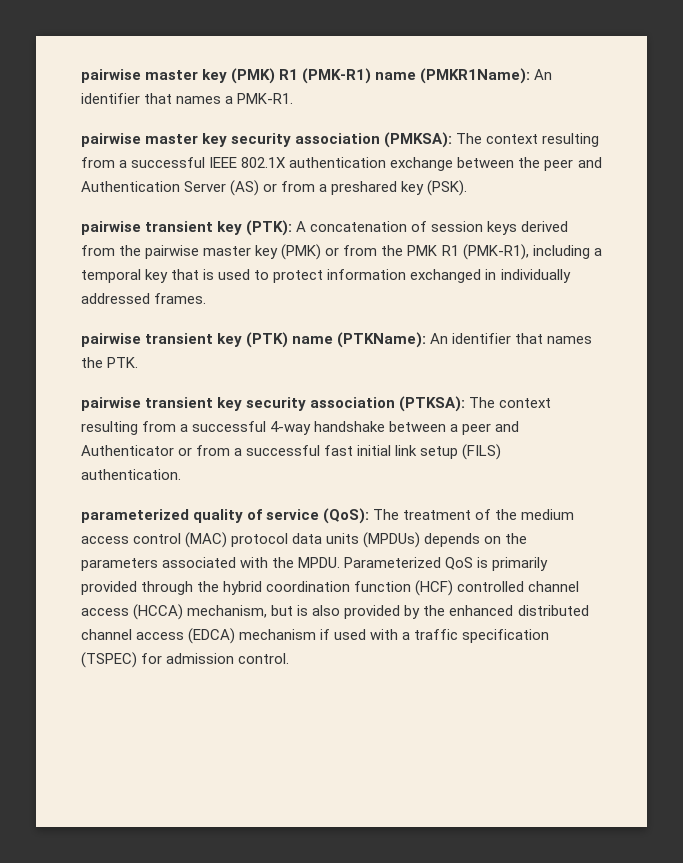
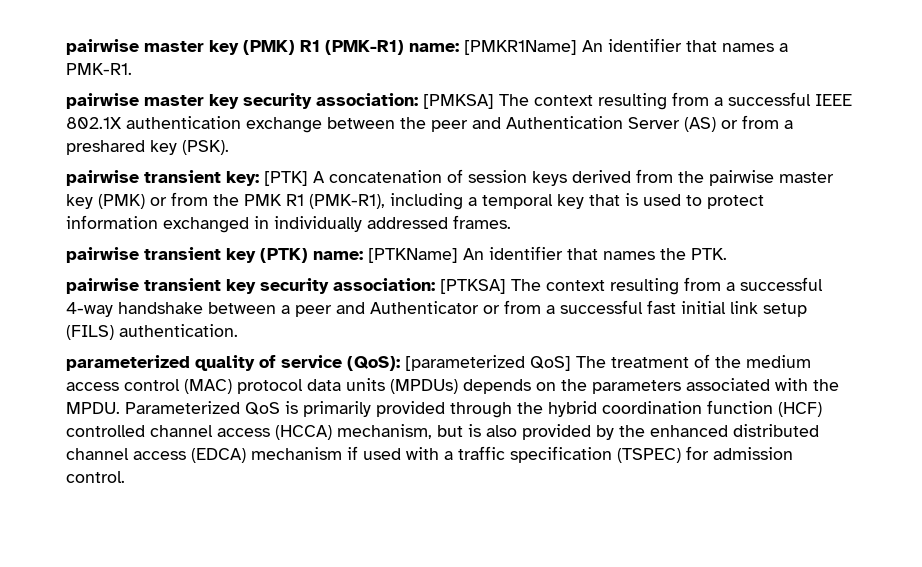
- pairwise master key (PMK) R1 (PMK-R1) name (PMKR1Name): An identifier that names a PMK-R1.
+ pairwise master key (PMK) R1 (PMK-R1) name: [PMKR1Name] An identifier that names a PMK-R1.
- pairwise master key security association (PMKSA): The context resulting from a successful IEEE 802.1X authentication exchange between the peer and Authentication Server (AS) or from a preshared key (PSK).
+ pairwise master key security association: [PMKSA] The context resulting from a successful IEEE 802.1X authentication exchange between the peer and Authentication Server (AS) or from a preshared key (PSK).
- pairwise transient key (PTK): A concatenation of session keys derived from the pairwise master key (PMK) or from the PMK R1 (PMK-R1), including a temporal key that is used to protect information exchanged in individually addressed frames.
+ pairwise transient key: [PTK] A concatenation of session keys derived from the pairwise master key (PMK) or from the PMK R1 (PMK-R1), including a temporal key that is used to protect information exchanged in individually addressed frames.
- pairwise transient key (PTK) name (PTKName): An identifier that names the PTK.
+ pairwise transient key (PTK) name: [PTKName] An identifier that names the PTK.
- pairwise transient key security association (PTKSA): The context resulting from a successful 4-way handshake between a peer and Authenticator or from a successful fast initial link setup (FILS) authentication.
+ pairwise transient key security association: [PTKSA] The context resulting from a successful 4-way handshake between a peer and Authenticator or from a successful fast initial link setup (FILS) authentication.
- parameterized quality of service (QoS): The treatment of the medium access control (MAC) protocol data units (MPDUs) depends on the parameters associated with the MPDU.
+ parameterized quality of service (QoS): [parameterized QoS] The treatment of the medium access control (MAC) protocol data units (MPDUs) depends on the parameters associated with the MPDU.

